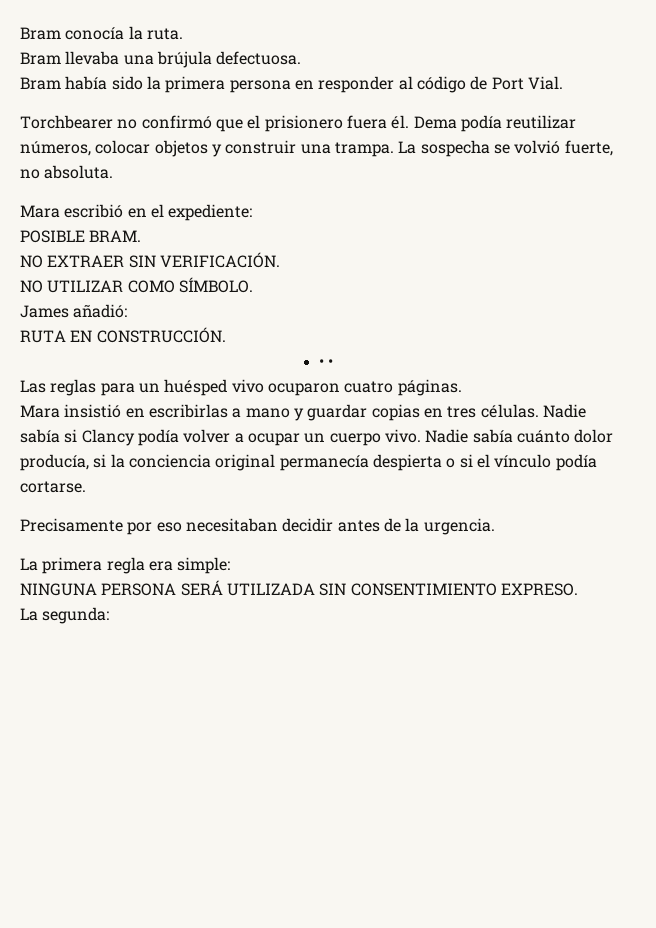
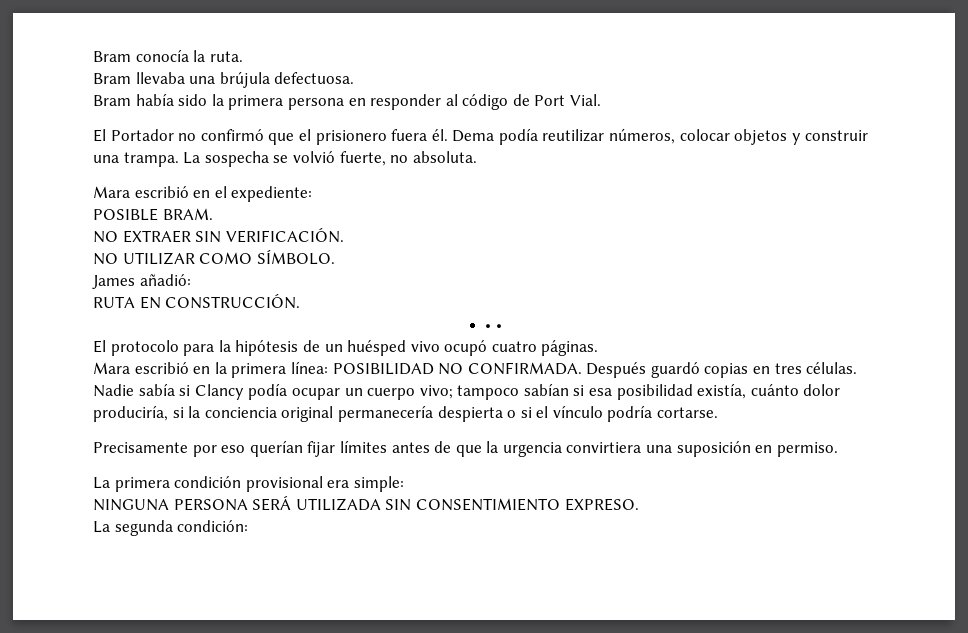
- Torchbearer no confirmó que el prisionero fuera él.
+ El Portador no confirmó que el prisionero fuera él.
- Las reglas para un huésped vivo ocuparon cuatro páginas.
+ El protocolo para la hipótesis de un huésped vivo ocupó cuatro páginas.
- Mara insistió en escribirlas a mano y guardar copias en tres células.
+ Mara escribió en la primera línea: POSIBILIDAD NO CONFIRMADA. Después guardó copias en tres células.
- Nadie sabía si Clancy podía volver a ocupar un cuerpo vivo. Nadie sabía cuánto dolor producía, si la conciencia original permanecía despierta o si el vínculo podía cortarse.
+ Nadie sabía si Clancy podía ocupar un cuerpo vivo; tampoco sabían si esa posibilidad existía, cuánto dolor produciría, si la conciencia original permanecería despierta o si el vínculo podría cortarse.
- Precisamente por eso necesitaban decidir antes de la urgencia.
+ Precisamente por eso querían fijar límites antes de que la urgencia convirtiera una suposición en permiso.
- La primera regla era simple:
+ La primera condición provisional era simple:
- La segunda:
+ La segunda condición:

